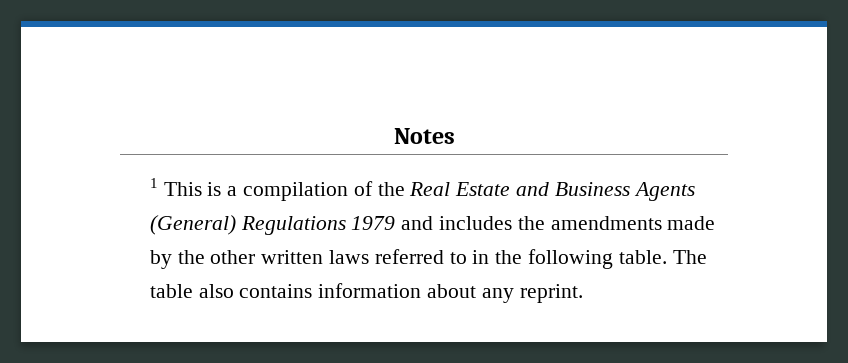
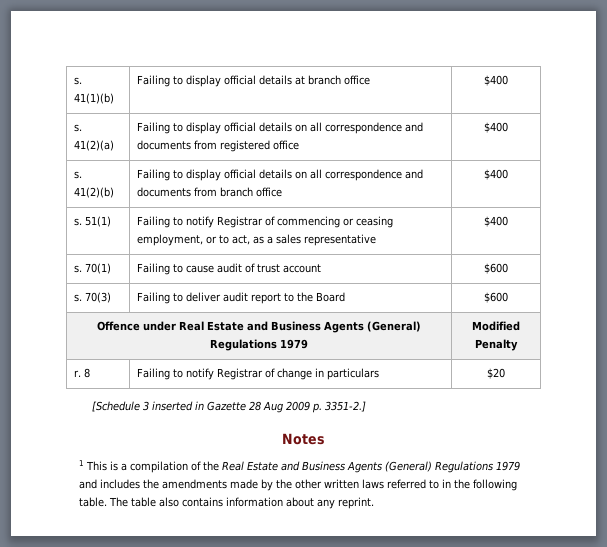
+ s. 41(1)(b) | Failing to display official details at branch office | $400
+ s. 41(2)(a) | Failing to display official details on all correspondence and documents from registered office | $400
+ s. 41(2)(b) | Failing to display official details on all correspondence and documents from branch office | $400
+ s. 51(1) | Failing to notify Registrar of commencing or ceasing employment, or to act, as a sales representative | $400
+ s. 70(1) | Failing to cause audit of trust account | $600
+ s. 70(3) | Failing to deliver audit report to the Board | $600
+ Offence under Real Estate and Business Agents (General) Regulations 1979 | Modified Penalty
+ r. 8 | Failing to notify Registrar of change in particulars | $20
+ [Schedule 3 inserted in Gazette 28 Aug 2009 p. 3351-2.]

